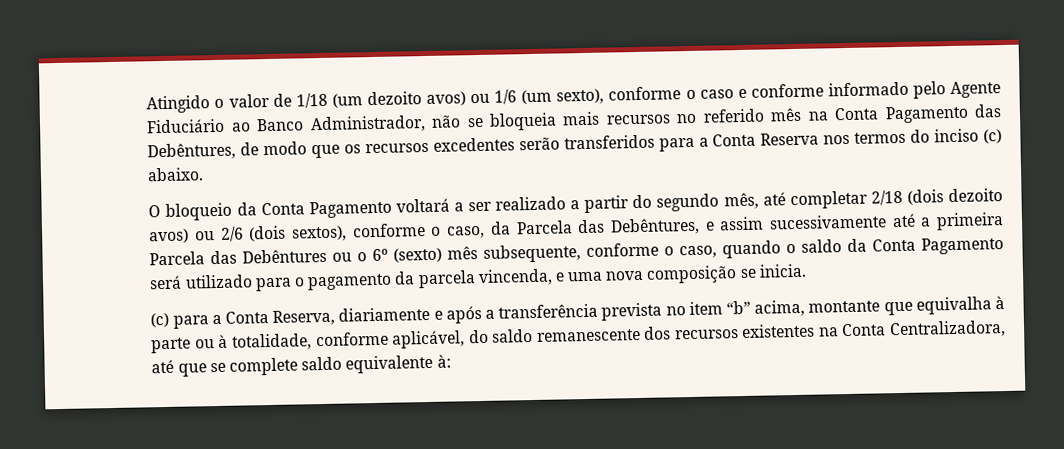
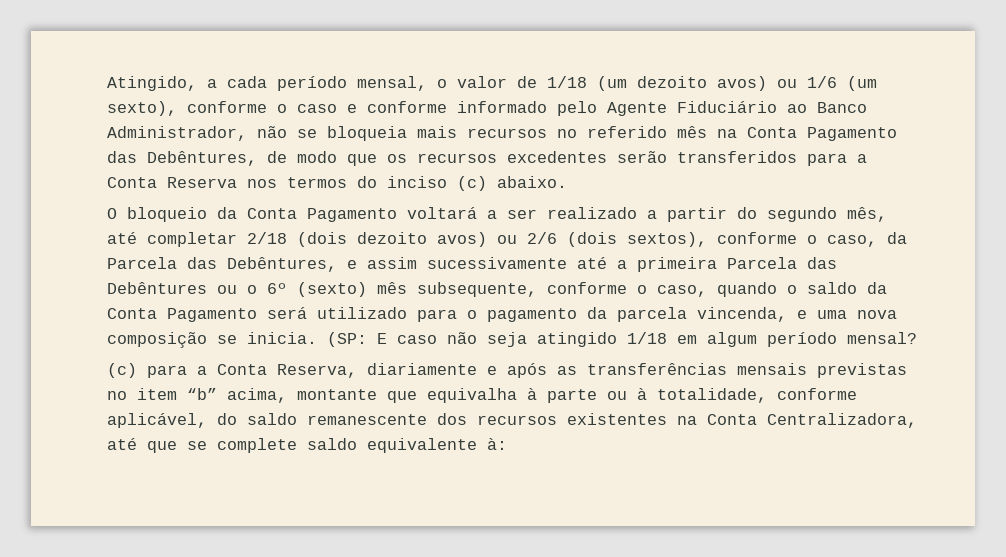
- Atingido o valor de 1/18 (um dezoito avos) ou 1/6 (um sexto), conforme o caso e conforme informado pelo Agente Fiduciário ao Banco Administrador, não se bloqueia mais recursos no referido mês na Conta Pagamento das Debêntures, de modo que os recursos excedentes serão transferidos para a Conta Reserva nos termos do inciso (c) abaixo.
+ Atingido, a cada período mensal, o valor de 1/18 (um dezoito avos) ou 1/6 (um sexto), conforme o caso e conforme informado pelo Agente Fiduciário ao Banco Administrador, não se bloqueia mais recursos no referido mês na Conta Pagamento das Debêntures, de modo que os recursos excedentes serão transferidos para a Conta Reserva nos termos do inciso (c) abaixo.
+ (SP: E caso não seja atingido 1/18 em algum período mensal?
- (c) para a Conta Reserva, diariamente e após a transferência prevista no item “b” acima, montante que equivalha à parte ou à totalidade, conforme aplicável, do saldo remanescente dos recursos existentes na Conta Centralizadora, até que se complete saldo equivalente à:
+ (c) para a Conta Reserva, diariamente e após as transferências mensais previstas no item “b” acima, montante que equivalha à parte ou à totalidade, conforme aplicável, do saldo remanescente dos recursos existentes na Conta Centralizadora, até que se complete saldo equivalente à:

